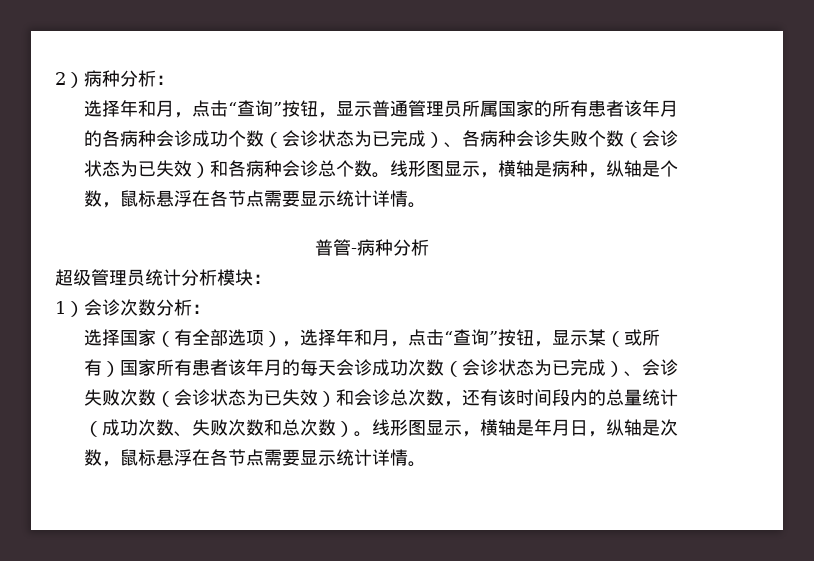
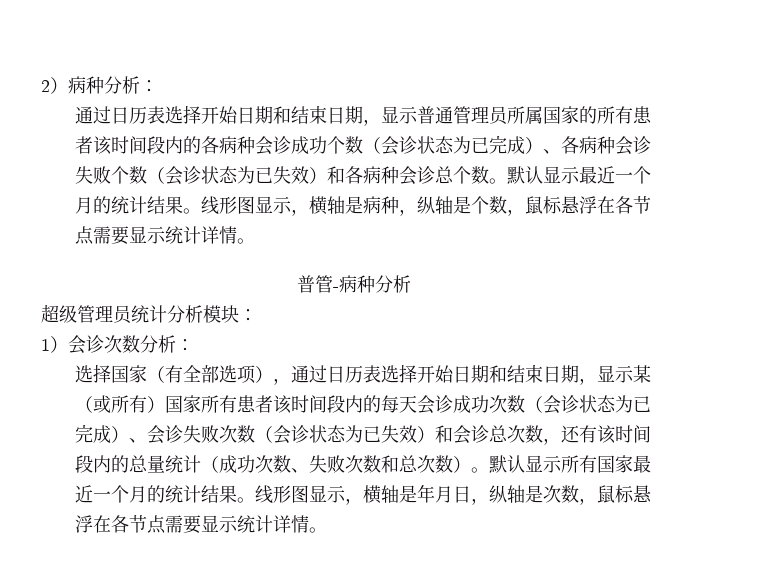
- 选择年和月，点击“查询”按钮，显示普通管理员所属国家的所有患者该年月的各病种会诊成功个数（会诊状态为已完成）、各病种会诊失败个数（会诊状态为已失效）和各病种会诊总个数。
+ 通过日历表选择开始日期和结束日期，显示普通管理员所属国家的所有患者该时间段内的各病种会诊成功个数（会诊状态为已完成）、各病种会诊失败个数（会诊状态为已失效）和各病种会诊总个数。
+ 默认显示最近一个月的统计结果。
- 选择国家（有全部选项），选择年和月，点击“查询”按钮，显示某（或所有）国家所有患者该年月的每天会诊成功次数（会诊状态为已完成）、会诊失败次数（会诊状态为已失效）和会诊总次数，还有该时间段内的总量统计（成功次数、失败次数和总次数）。
+ 选择国家（有全部选项），通过日历表选择开始日期和结束日期，显示某（或所有）国家所有患者该时间段内的每天会诊成功次数（会诊状态为已完成）、会诊失败次数（会诊状态为已失效）和会诊总次数，还有该时间段内的总量统计（成功次数、失败次数和总次数）。
+ 默认显示所有国家最近一个月的统计结果。

